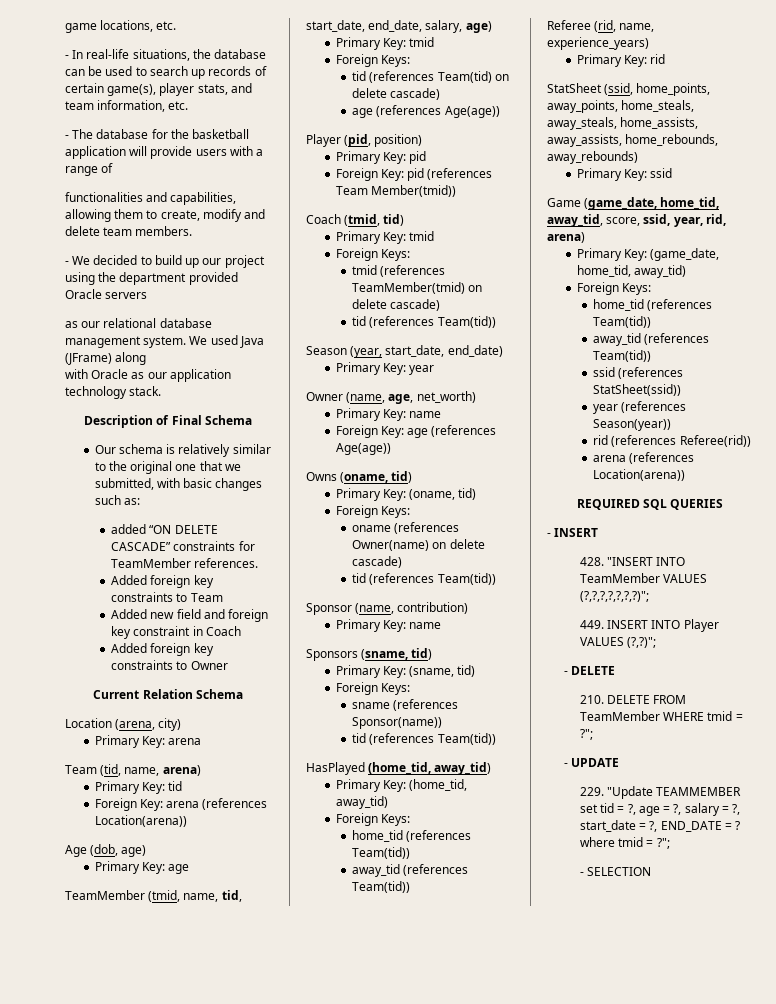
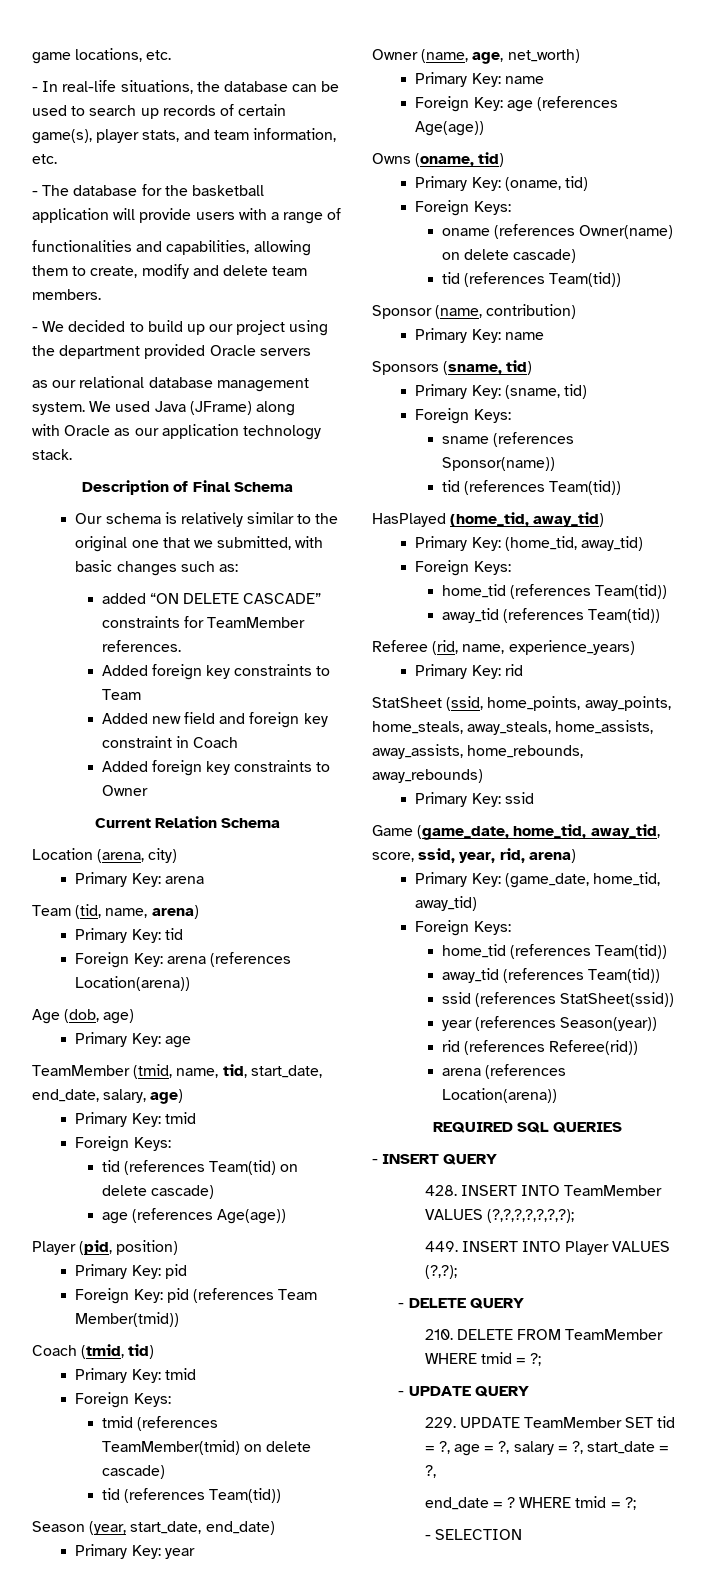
- - INSERT
+ - INSERT QUERY
- 428. "INSERT INTO TeamMember VALUES (?,?,?,?,?,?,?)";
+ 428. INSERT INTO TeamMember VALUES (?,?,?,?,?,?,?);
- 449. INSERT INTO Player VALUES (?,?)";
+ 449. INSERT INTO Player VALUES (?,?);
- - DELETE
+ - DELETE QUERY
- 210. DELETE FROM TeamMember WHERE tmid = ?";
+ 210. DELETE FROM TeamMember WHERE tmid = ?;
- - UPDATE
+ - UPDATE QUERY
- 229. "Update TEAMMEMBER set tid = ?, age = ?, salary = ?, start_date = ?, END_DATE = ? where tmid = ?";
+ 229. UPDATE TeamMember SET tid = ?, age = ?, salary = ?, start_date = ?,
+ end_date = ? WHERE tmid = ?;

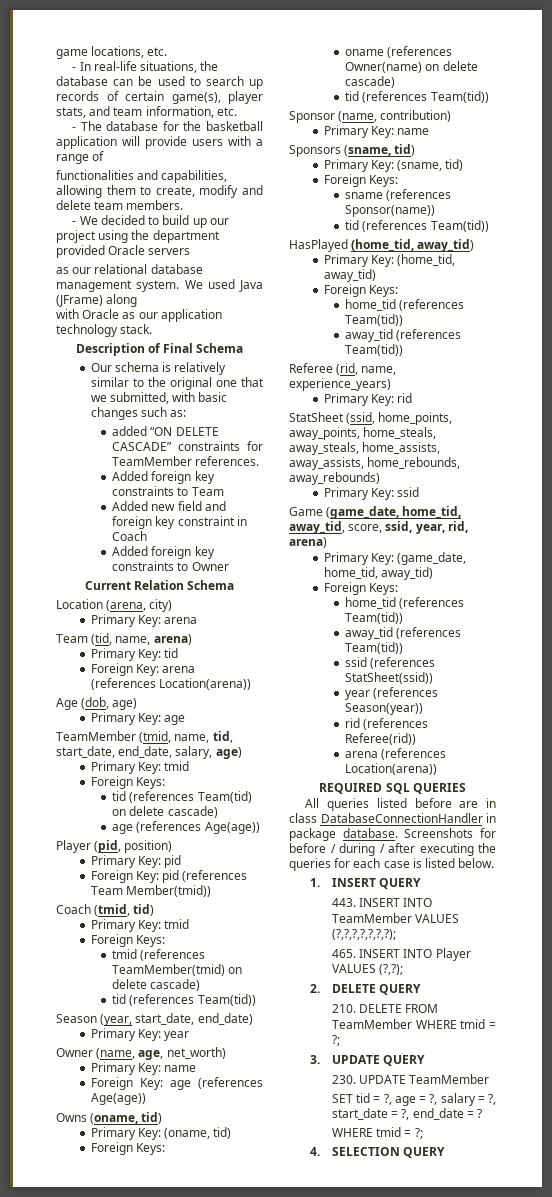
- - INSERT QUERY
+ All queries listed before are in class DatabaseConnectionHandler in package database. Screenshots for before / during / after executing the queries for each case is listed below.
+ 1. INSERT QUERY
- 428. INSERT INTO TeamMember VALUES (?,?,?,?,?,?,?);
+ 443. INSERT INTO TeamMember VALUES (?,?,?,?,?,?,?);
- 449. INSERT INTO Player VALUES (?,?);
+ 465. INSERT INTO Player VALUES (?,?);
- - DELETE QUERY
+ 2. DELETE QUERY
- - UPDATE QUERY
+ 3. UPDATE QUERY
- 229. UPDATE TeamMember SET tid = ?, age = ?, salary = ?, start_date = ?,
- end_date = ? WHERE tmid = ?;
- - SELECTION
+ 230. UPDATE TeamMember
+ SET tid = ?, age = ?, salary = ?, start_date = ?, end_date = ?
+ WHERE tmid = ?;
+ 4. SELECTION QUERY

